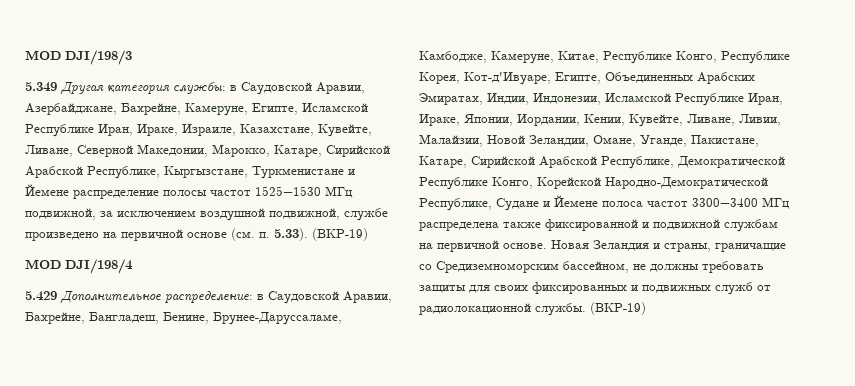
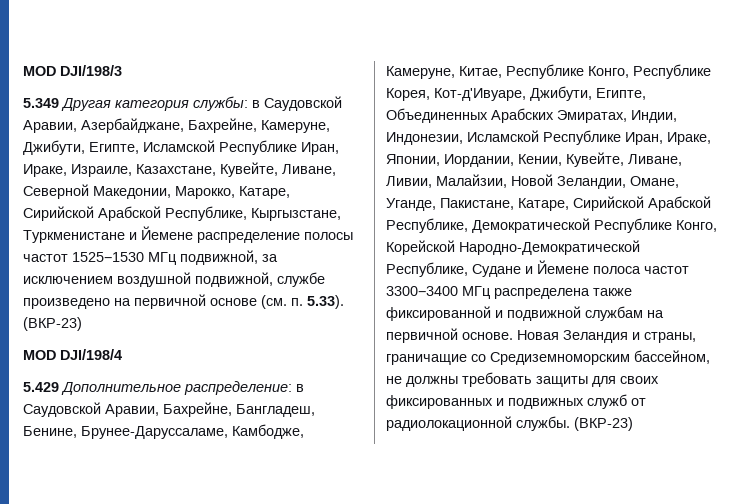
- 5.349 Другая категория службы: в Саудовской Аравии, Азербайджане, Бахрейне, Камеруне, Египте, Исламской Республике Иран, Ираке, Израиле, Казахстане, Кувейте, Ливане, Северной Македонии, Марокко, Катаре, Сирийской Арабской Республике, Кыргызстане, Туркменистане и Йемене распределение полосы частот 1525−1530 МГц подвижной, за исключением воздушной подвижной, службе произведено на первичной основе (см. п. 5.33). (ВКР-19)
+ 5.349 Другая категория службы: в Саудовской Аравии, Азербайджане, Бахрейне, Камеруне, Джибути, Египте, Исламской Республике Иран, Ираке, Израиле, Казахстане, Кувейте, Ливане, Северной Македонии, Марокко, Катаре, Сирийской Арабской Республике, Кыргызстане, Туркменистане и Йемене распределение полосы частот 1525−1530 МГц подвижной, за исключением воздушной подвижной, службе произведено на первичной основе (см. п. 5.33). (ВКР-23)
- в Саудовской Аравии, Бахрейне, Бангладеш, Бенине, Брунее-Даруссаламе, Камбодже, Камеруне, Китае, Республике Конго, Республике Корея, Кот-д'Ивуаре, Египте, Объединенных Арабских Эмиратах, Индии, Индонезии, Исламской Республике Иран, Ираке, Японии, Иордании, Кении, Кувейте, Ливане, Ливии, Малайзии, Новой Зеландии, Омане, Уганде, Пакистане, Катаре, Сирийской Арабской Республике, Демократической Республике Конго, Корейской Народно-Демократической Республике, Судане и Йемене полоса частот 3300−3400 МГц распределена также фиксированной и подвижной службам на первичной основе.
+ в Саудовской Аравии, Бахрейне, Бангладеш, Бенине, Брунее-Даруссаламе, Камбодже, Камеруне, Китае, Республике Конго, Республике Корея, Кот-д'Ивуаре, Джибути, Египте, Объединенных Арабских Эмиратах, Индии, Индонезии, Исламской Республике Иран, Ираке, Японии, Иордании, Кении, Кувейте, Ливане, Ливии, Малайзии, Новой Зеландии, Омане, Уганде, Пакистане, Катаре, Сирийской Арабской Республике, Демократической Республике Конго, Корейской Народно-Демократической Республике, Судане и Йемене полоса частот 3300−3400 МГц распределена также фиксированной и подвижной службам на первичной основе.
- Новая Зеландия и страны, граничащие со Средиземноморским бассейном, не должны требовать защиты для своих фиксированных и подвижных служб от радиолокационной службы. (ВКР-19)
+ Новая Зеландия и страны, граничащие со Средиземноморским бассейном, не должны требовать защиты для своих фиксированных и подвижных служб от радиолокационной службы. (ВКР-23)

